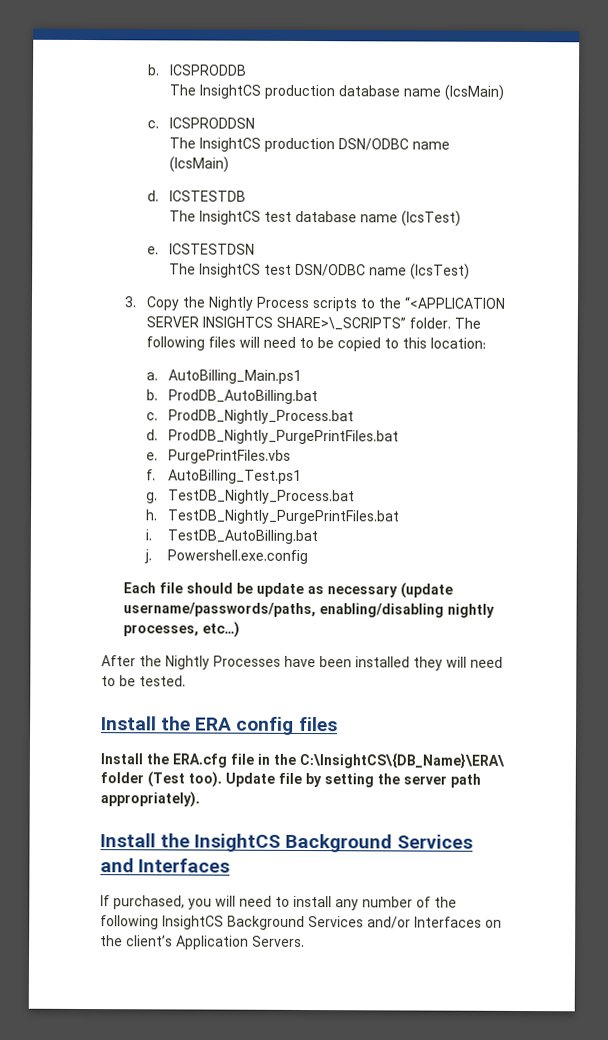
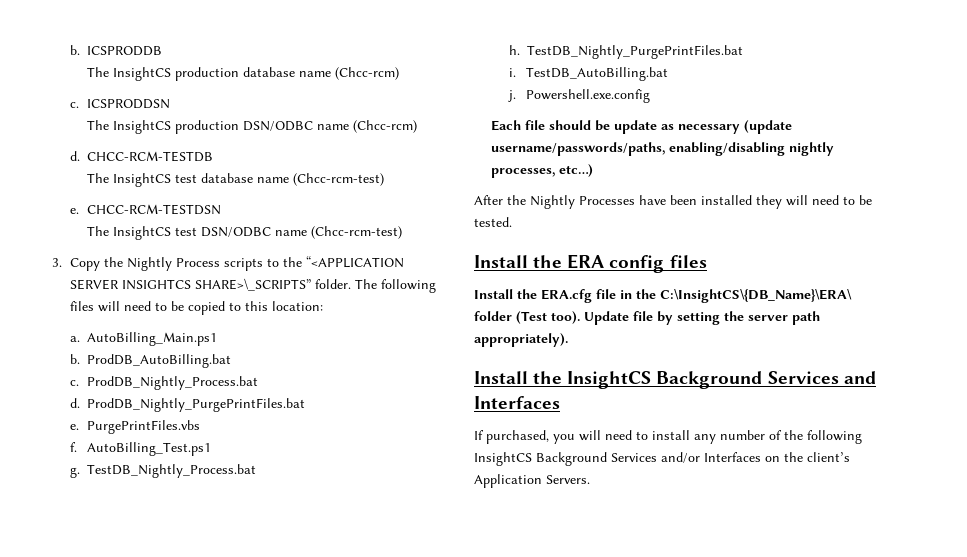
- The InsightCS production database name (IcsMain)
+ The InsightCS production database name (Chcc-rcm)
- The InsightCS production DSN/ODBC name (IcsMain)
- d. ICSTESTDB
+ The InsightCS production DSN/ODBC name (Chcc-rcm)
+ d. CHCC-RCM-TESTDB
- The InsightCS test database name (IcsTest)
- e. ICSTESTDSN
+ The InsightCS test database name (Chcc-rcm-test)
+ e. CHCC-RCM-TESTDSN
- The InsightCS test DSN/ODBC name (IcsTest)
+ The InsightCS test DSN/ODBC name (Chcc-rcm-test)

